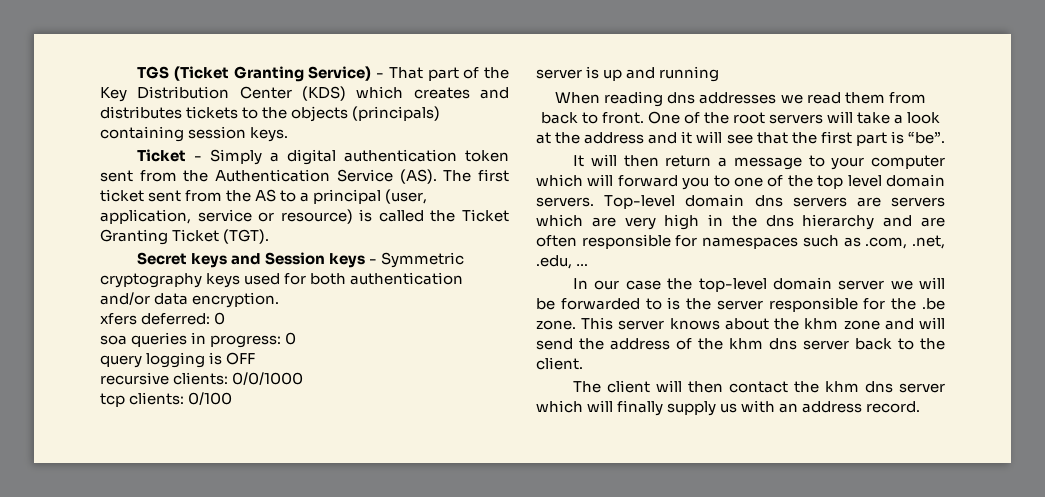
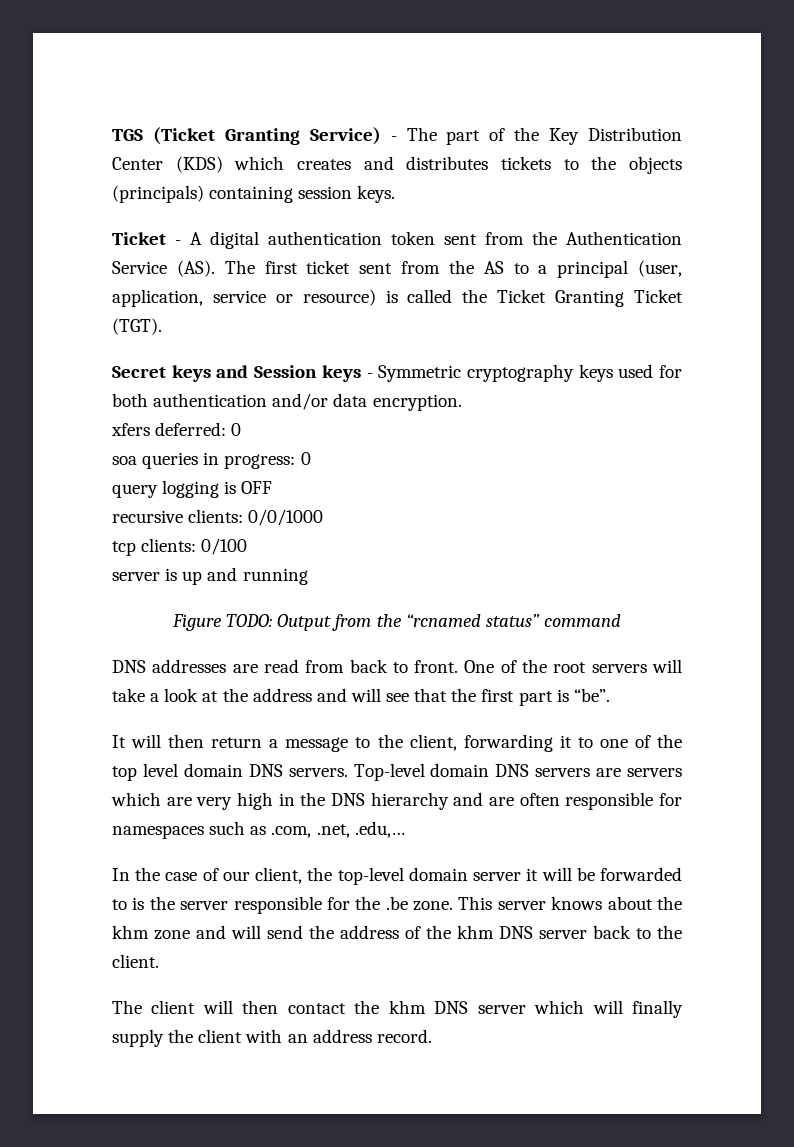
- TGS (Ticket Granting Service) - That part of the Key Distribution Center (KDS) which creates and distributes tickets to the objects (principals) containing session keys.
+ TGS (Ticket Granting Service) - The part of the Key Distribution Center (KDS) which creates and distributes tickets to the objects (principals) containing session keys.
- Ticket - Simply a digital authentication token sent from the Authentication Service (AS). The first ticket sent from the AS to a principal (user, application, service or resource) is called the Ticket Granting Ticket (TGT).
+ Ticket - A digital authentication token sent from the Authentication Service (AS). The first ticket sent from the AS to a principal (user, application, service or resource) is called the Ticket Granting Ticket (TGT).
- When reading dns addresses we read them from back to front.
+ Figure TODO: Output from the “rcnamed status” command
+ DNS addresses are read from back to front.
- One of the root servers will take a look at the address and it will see that the first part is “be”.
+ One of the root servers will take a look at the address and will see that the first part is “be”.
- It will then return a message to your computer which will forward you to one of the top level domain servers.
+ It will then return a message to the client, forwarding it to one of the top level domain DNS servers.
- Top-level domain dns servers are servers which are very high in the dns hierarchy and are often responsible for namespaces such as .com, .net, .edu, …
+ Top-level domain DNS servers are servers which are very high in the DNS hierarchy and are often responsible for namespaces such as .com, .net, .edu,…
- In our case the top-level domain server we will be forwarded to is the server responsible for the .be zone.
+ In the case of our client, the top-level domain server it will be forwarded to is the server responsible for the .be zone.
- This server knows about the khm zone and will send the address of the khm dns server back to the client.
+ This server knows about the khm zone and will send the address of the khm DNS server back to the client.
- The client will then contact the khm dns server which will finally supply us with an address record.
+ The client will then contact the khm DNS server which will finally supply the client with an address record.

